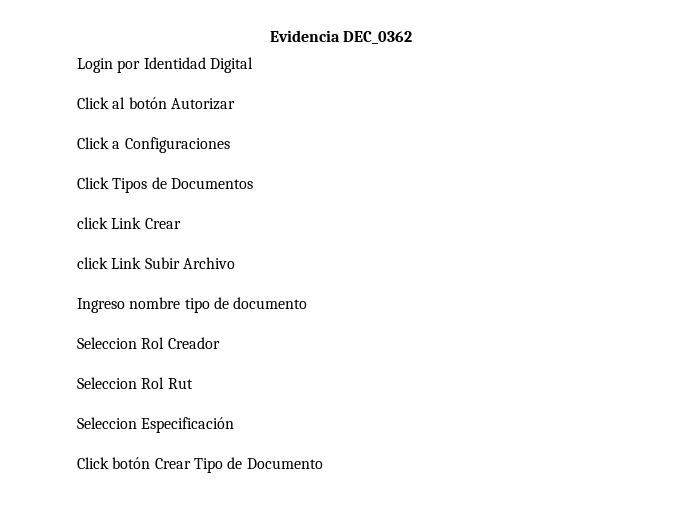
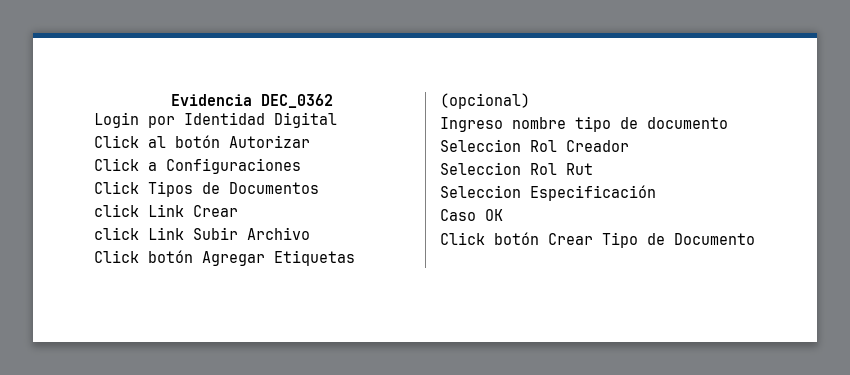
+ Click botón Agregar Etiquetas (opcional)
+ Caso OK

